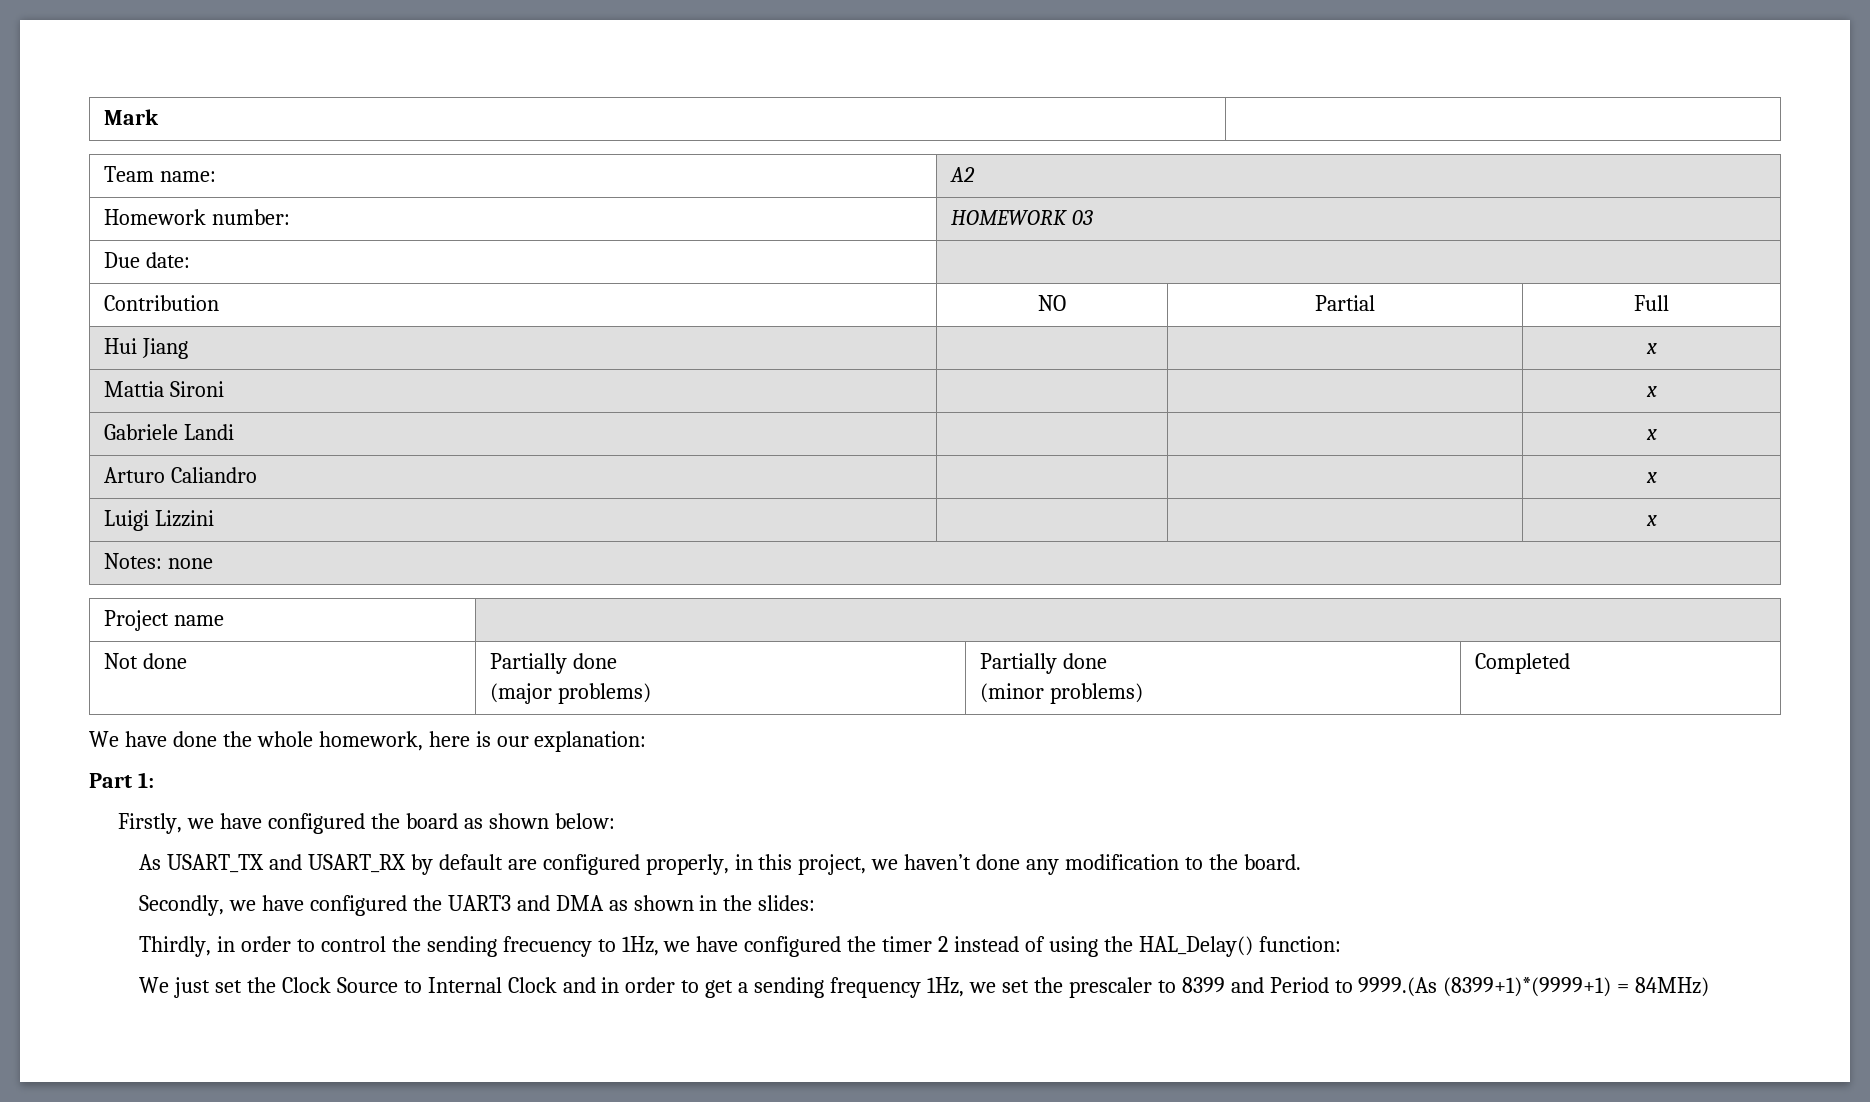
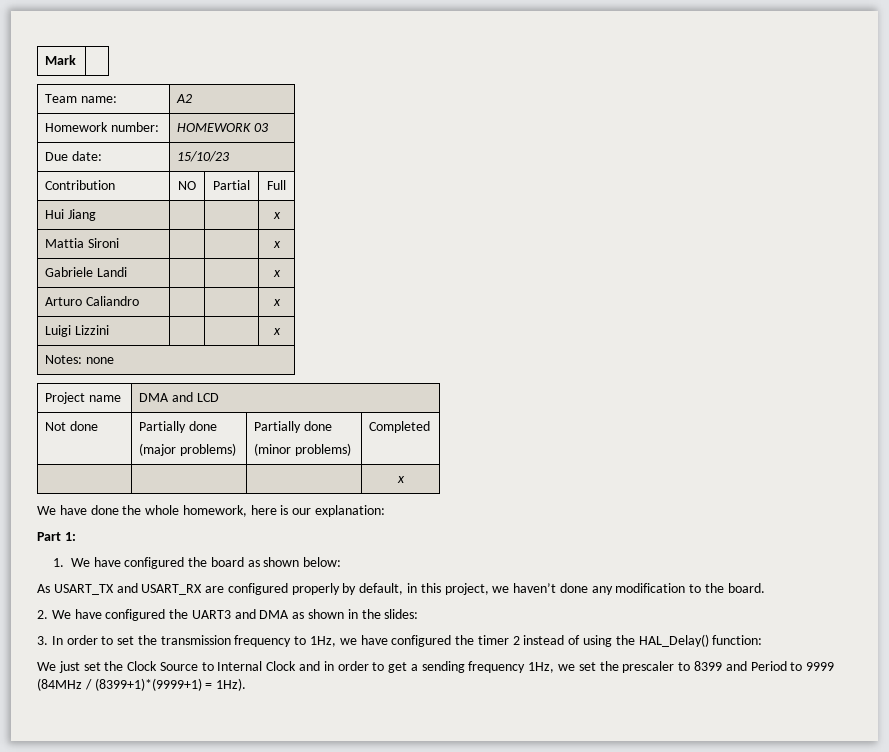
- Due date: |
+ Due date: | 15/10/23
- Project name |
+ Project name | DMA and LCD
  Not done | Partially done
  (major problems) | Partially done
  (minor problems) | Completed
+ | | | x
- Firstly, we have configured the board as shown below:
+ 1. We have configured the board as shown below:
- As USART_TX and USART_RX by default are configured properly, in this project, we haven’t done any modification to the board.
+ As USART_TX and USART_RX are configured properly by default, in this project, we haven’t done any modification to the board.
- Secondly, we have configured the UART3 and DMA as shown in the slides:
+ 2. We have configured the UART3 and DMA as shown in the slides:
- Thirdly, in order to control the sending frecuency to 1Hz, we have configured the timer 2 instead of using the HAL_Delay() function:
+ 3. In order to set the transmission frequency to 1Hz, we have configured the timer 2 instead of using the HAL_Delay() function:
- We just set the Clock Source to Internal Clock and in order to get a sending frequency 1Hz, we set the prescaler to 8399 and Period to 9999.(As (8399+1)*(9999+1) = 84MHz)
+ We just set the Clock Source to Internal Clock and in order to get a sending frequency 1Hz, we set the prescaler to 8399 and Period to 9999 (84MHz / (8399+1)*(9999+1) = 1Hz).

